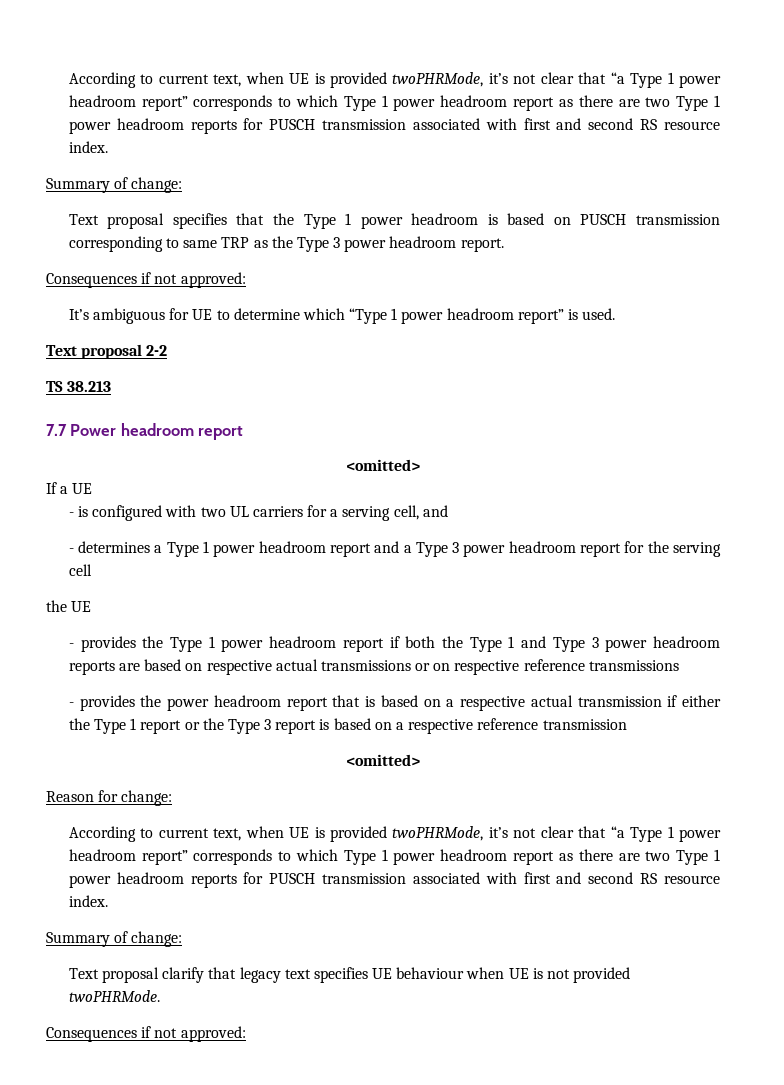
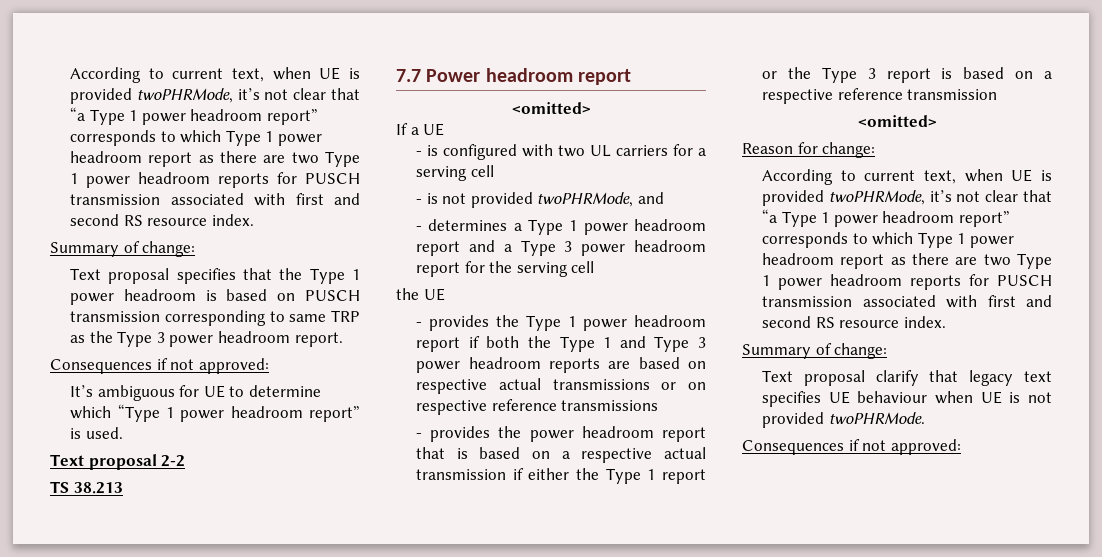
- - is configured with two UL carriers for a serving cell, and
+ - is configured with two UL carriers for a serving cell
+ - is not provided twoPHRMode, and

